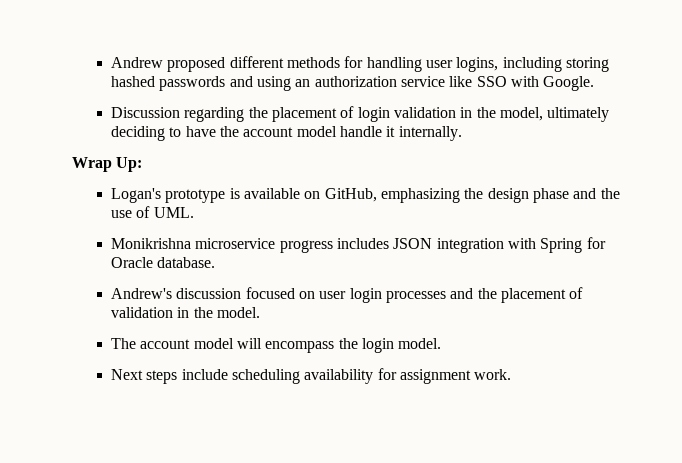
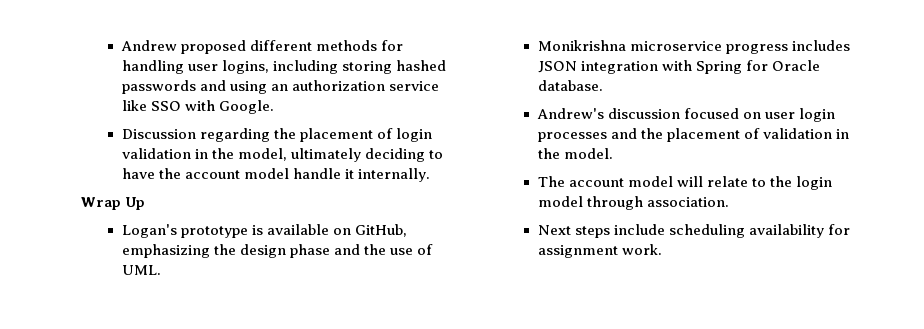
- Wrap Up:
+ Wrap Up
- The account model will encompass the login model.
+ The account model will relate to the login model through association.

